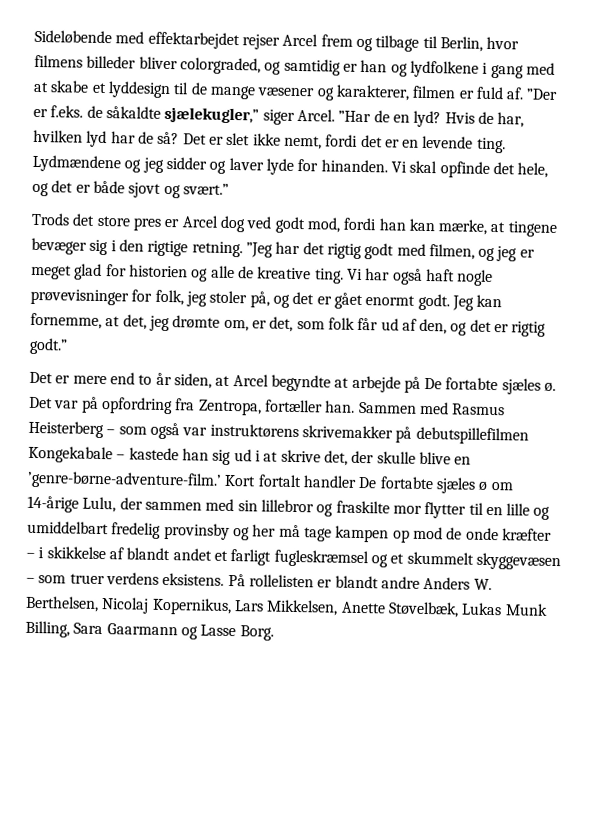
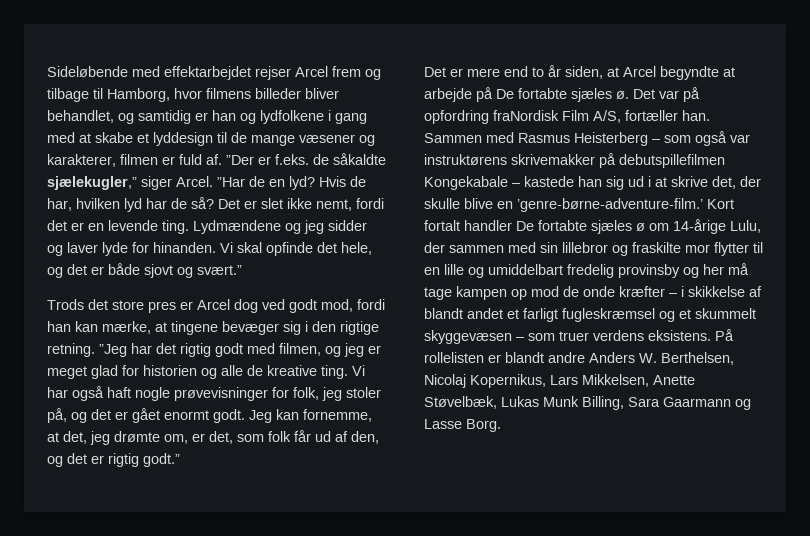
- Sideløbende med effektarbejdet rejser Arcel frem og tilbage til Berlin, hvor filmens billeder bliver colorgraded, og samtidig er han og lydfolkene i gang med at skabe et lyddesign til de mange væsener og karakterer, filmen er fuld af. ”Der er f.eks. de såkaldte sjælekugler,” siger Arcel. ”Har de en lyd?
+ Sideløbende med effektarbejdet rejser Arcel frem og tilbage til Hamborg, hvor filmens billeder bliver behandlet, og samtidig er han og lydfolkene i gang med at skabe et lyddesign til de mange væsener og karakterer, filmen er fuld af. ”Der er f.eks. de såkaldte sjælekugler,” siger Arcel. ”Har de en lyd?
- Det var på opfordring fra Zentropa, fortæller han.
+ Det var på opfordring fraNordisk Film A/S, fortæller han.

